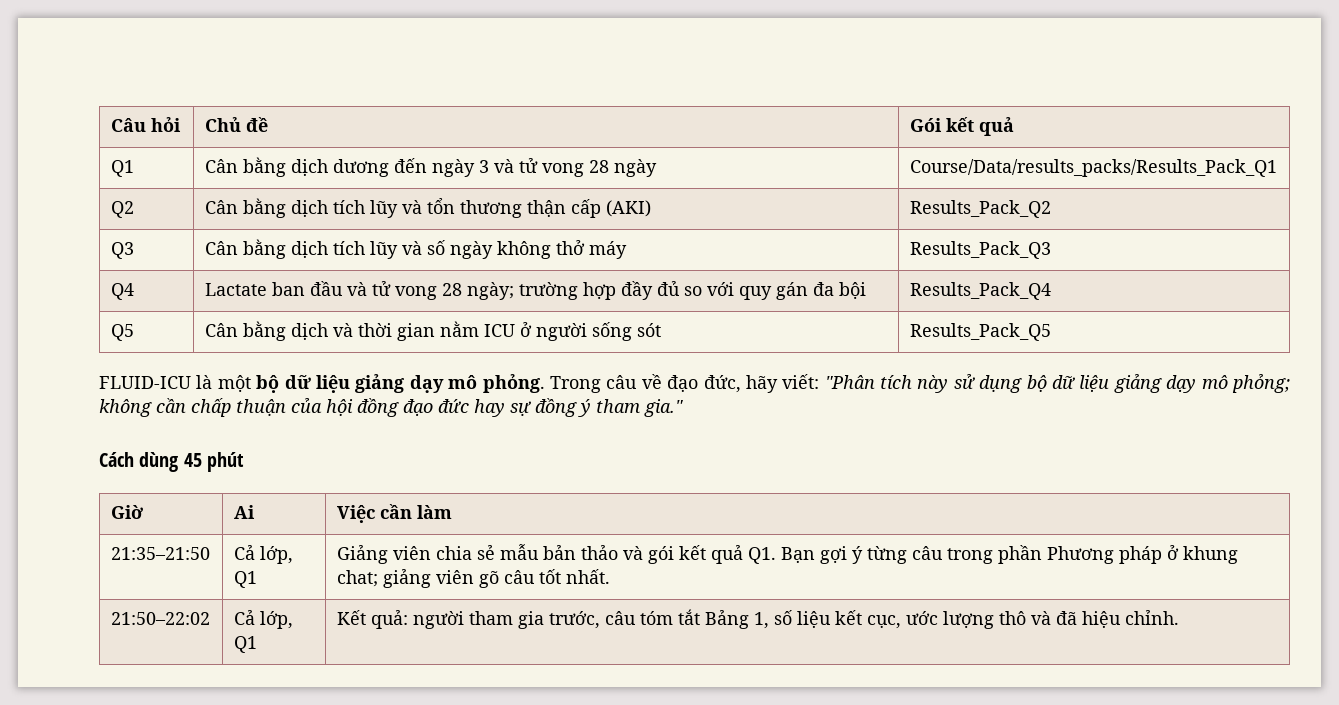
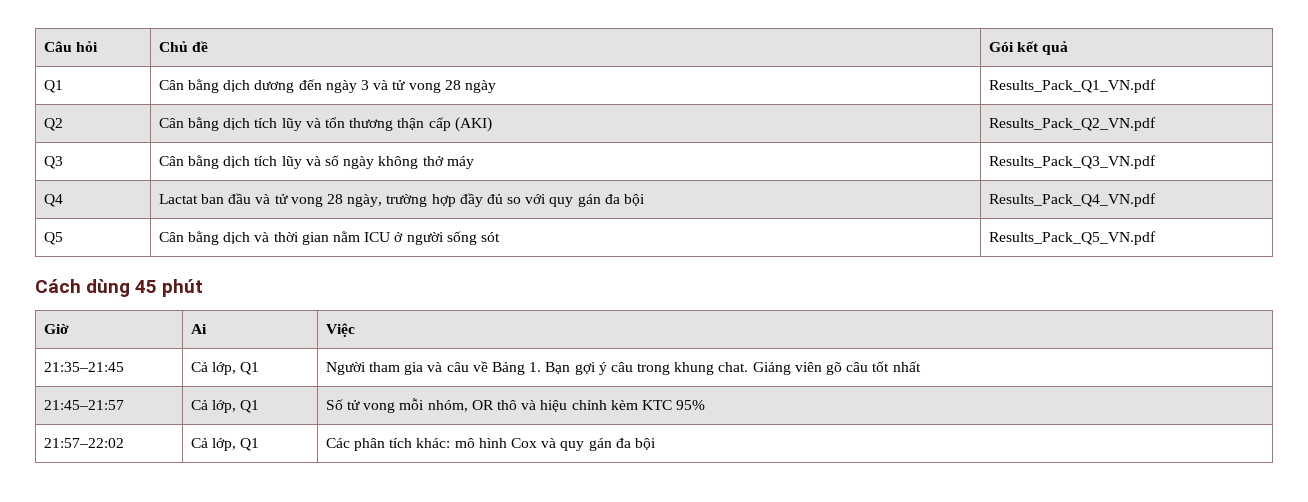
- Q1 | Cân bằng dịch dương đến ngày 3 và tử vong 28 ngày | Course/Data/results_packs/Results_Pack_Q1
+ Q1 | Cân bằng dịch dương đến ngày 3 và tử vong 28 ngày | Results_Pack_Q1_VN.pdf
- Q2 | Cân bằng dịch tích lũy và tổn thương thận cấp (AKI) | Results_Pack_Q2
+ Q2 | Cân bằng dịch tích lũy và tổn thương thận cấp (AKI) | Results_Pack_Q2_VN.pdf
- Q3 | Cân bằng dịch tích lũy và số ngày không thở máy | Results_Pack_Q3
+ Q3 | Cân bằng dịch tích lũy và số ngày không thở máy | Results_Pack_Q3_VN.pdf
- Q4 | Lactate ban đầu và tử vong 28 ngày; trường hợp đầy đủ so với quy gán đa bội | Results_Pack_Q4
+ Q4 | Lactat ban đầu và tử vong 28 ngày, trường hợp đầy đủ so với quy gán đa bội | Results_Pack_Q4_VN.pdf
- Q5 | Cân bằng dịch và thời gian nằm ICU ở người sống sót | Results_Pack_Q5
- FLUID-ICU là một bộ dữ liệu giảng dạy mô phỏng. Trong câu về đạo đức, hãy viết: "Phân tích này sử dụng bộ dữ liệu giảng dạy mô phỏng; không cần chấp thuận của hội đồng đạo đức hay sự đồng ý tham gia."
+ Q5 | Cân bằng dịch và thời gian nằm ICU ở người sống sót | Results_Pack_Q5_VN.pdf
- Giờ | Ai | Việc cần làm
- 21:35–21:50 | Cả lớp, Q1 | Giảng viên chia sẻ mẫu bản thảo và gói kết quả Q1. Bạn gợi ý từng câu trong phần Phương pháp ở khung chat; giảng viên gõ câu tốt nhất.
- 21:50–22:02 | Cả lớp, Q1 | Kết quả: người tham gia trước, câu tóm tắt Bảng 1, số liệu kết cục, ước lượng thô và đã hiệu chỉnh.
+ Giờ | Ai | Việc
+ 21:35–21:45 | Cả lớp, Q1 | Người tham gia và câu về Bảng 1. Bạn gợi ý câu trong khung chat. Giảng viên gõ câu tốt nhất
+ 21:45–21:57 | Cả lớp, Q1 | Số tử vong mỗi nhóm, OR thô và hiệu chỉnh kèm KTC 95%
+ 21:57–22:02 | Cả lớp, Q1 | Các phân tích khác: mô hình Cox và quy gán đa bội

